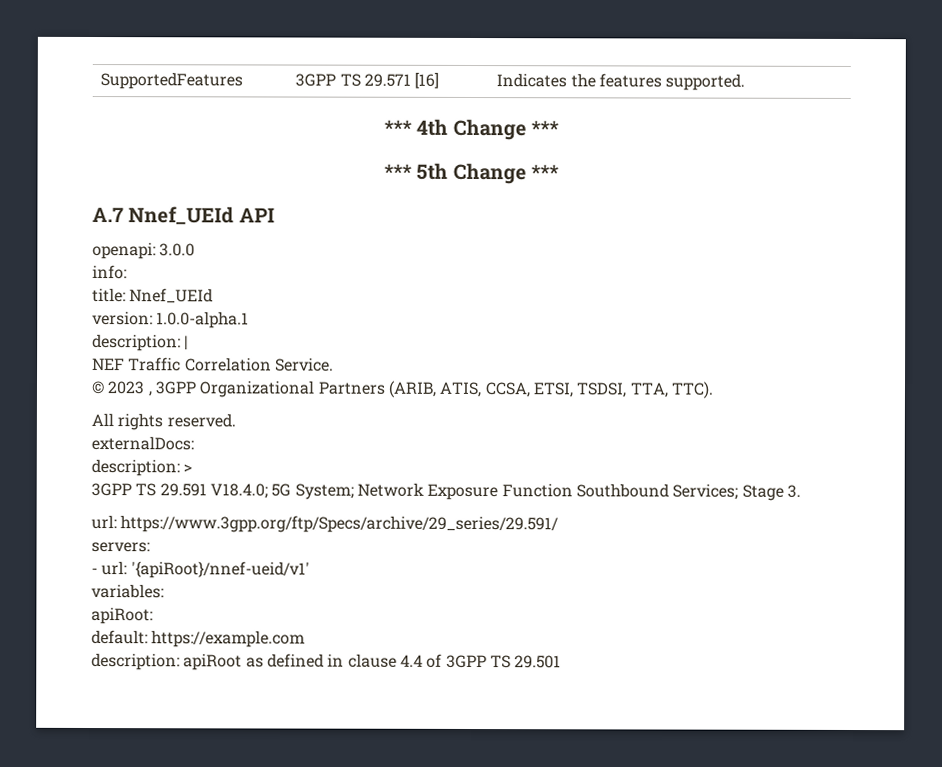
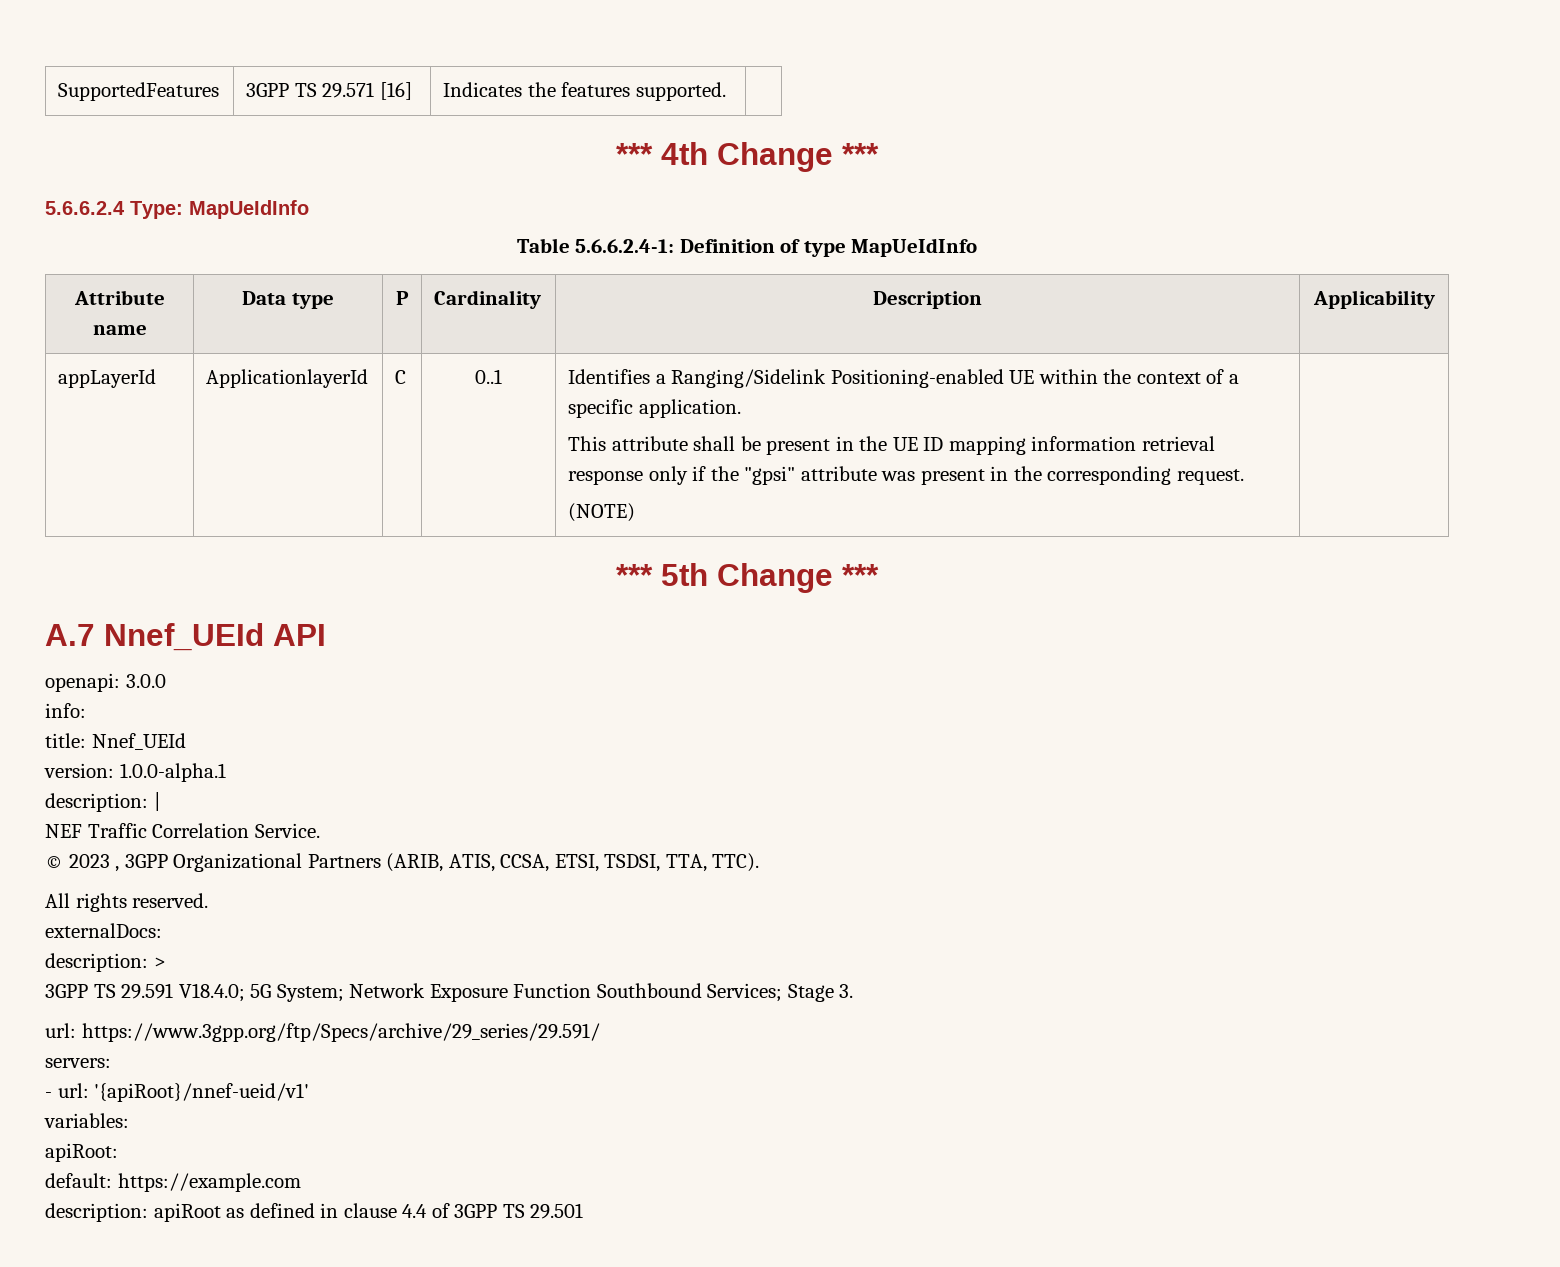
+ 5.6.6.2.4 Type: MapUeIdInfo
+ Table 5.6.6.2.4-1: Definition of type MapUeIdInfo
+ Attribute name | Data type | P | Cardinality | Description | Applicability
+ appLayerId | ApplicationlayerId | C | 0..1 | Identifies a Ranging/Sidelink Positioning-enabled UE within the context of a specific application.
+ This attribute shall be present in the UE ID mapping information retrieval response only if the "gpsi" attribute was present in the corresponding request.
+ (NOTE)

